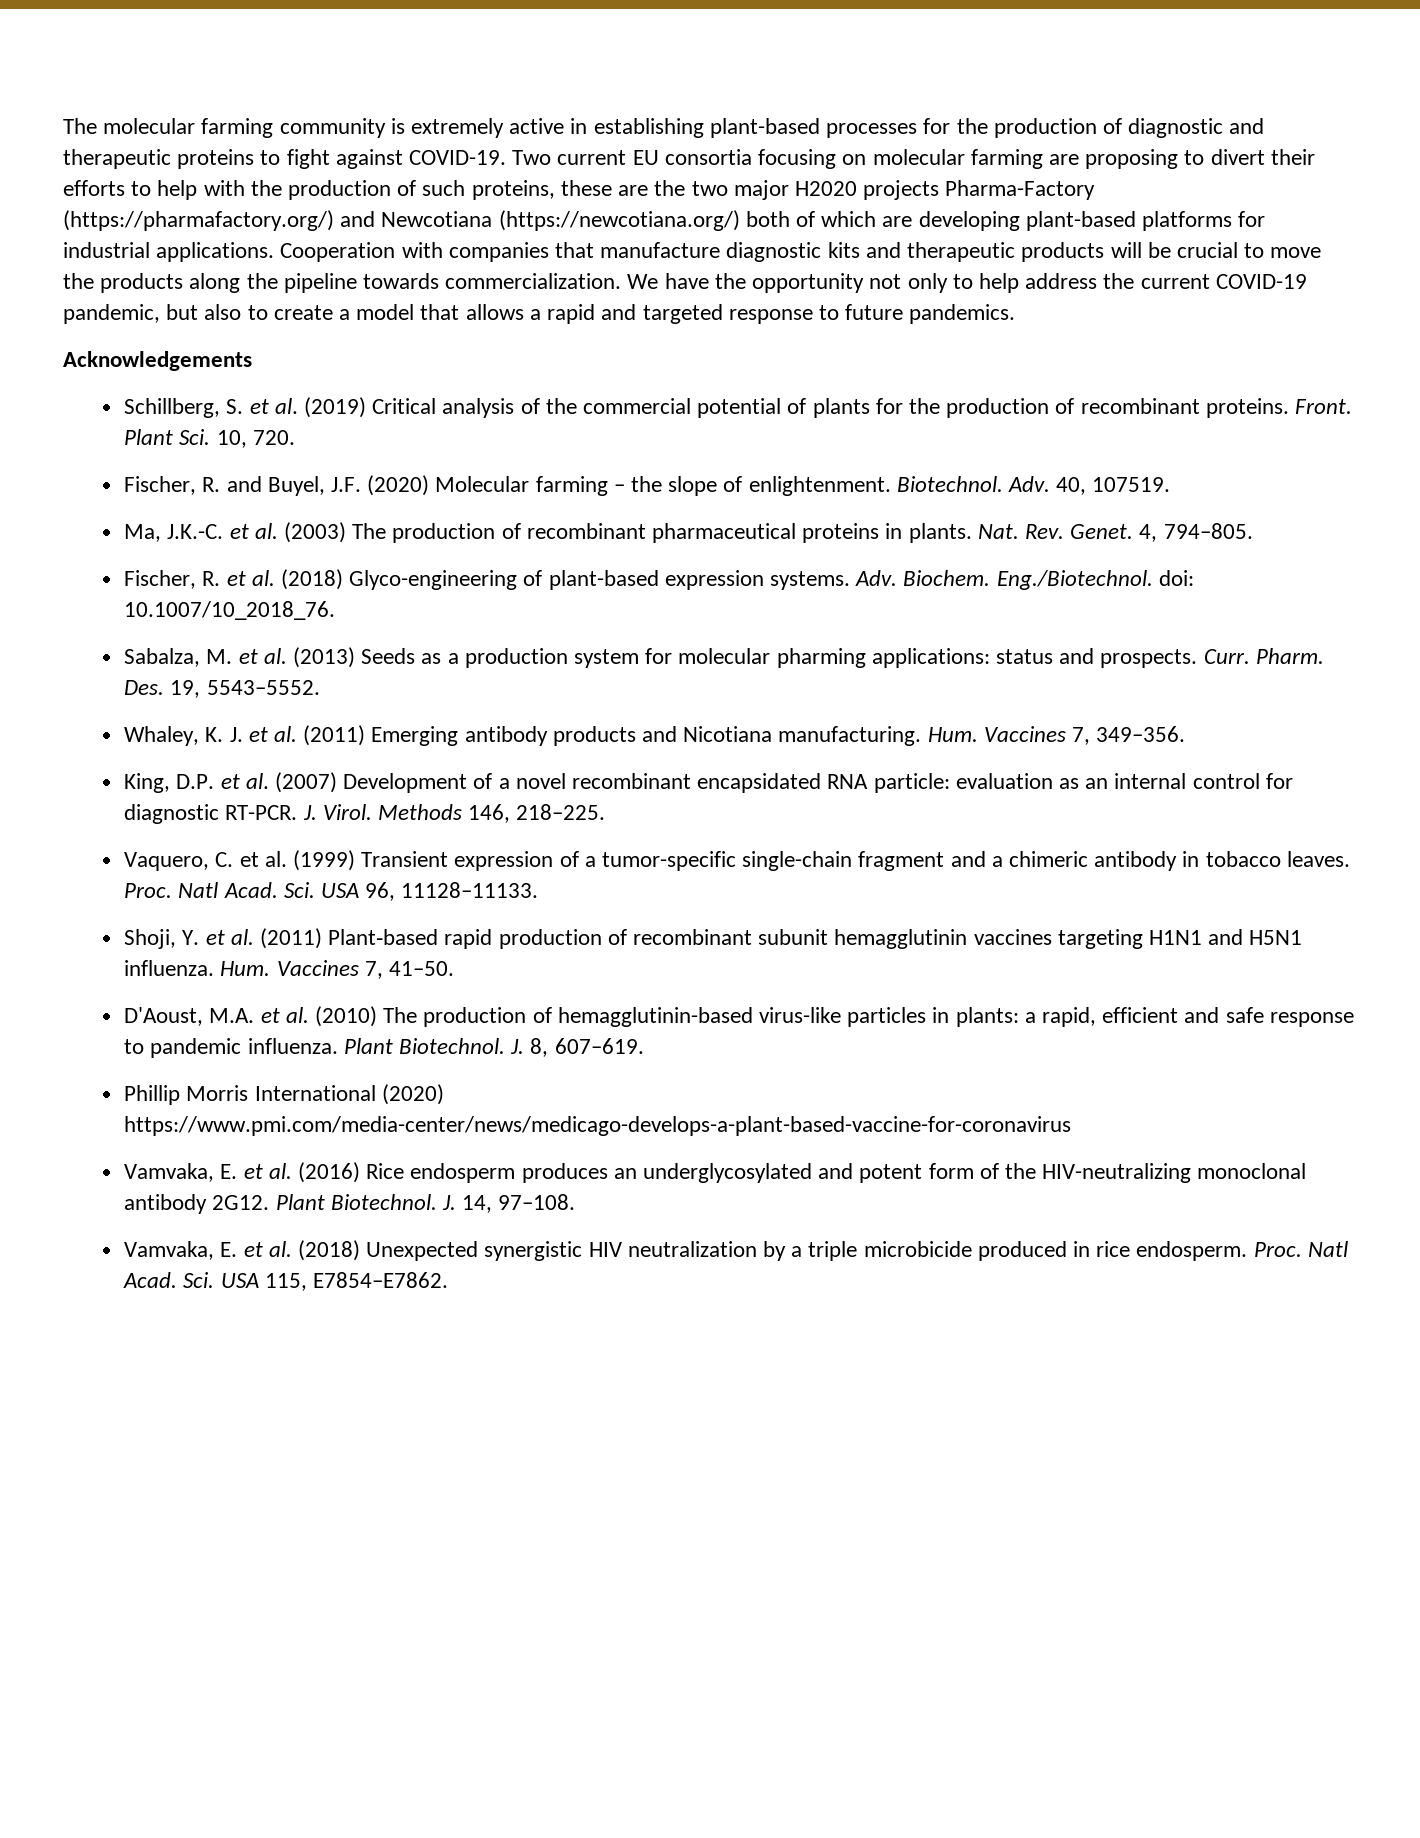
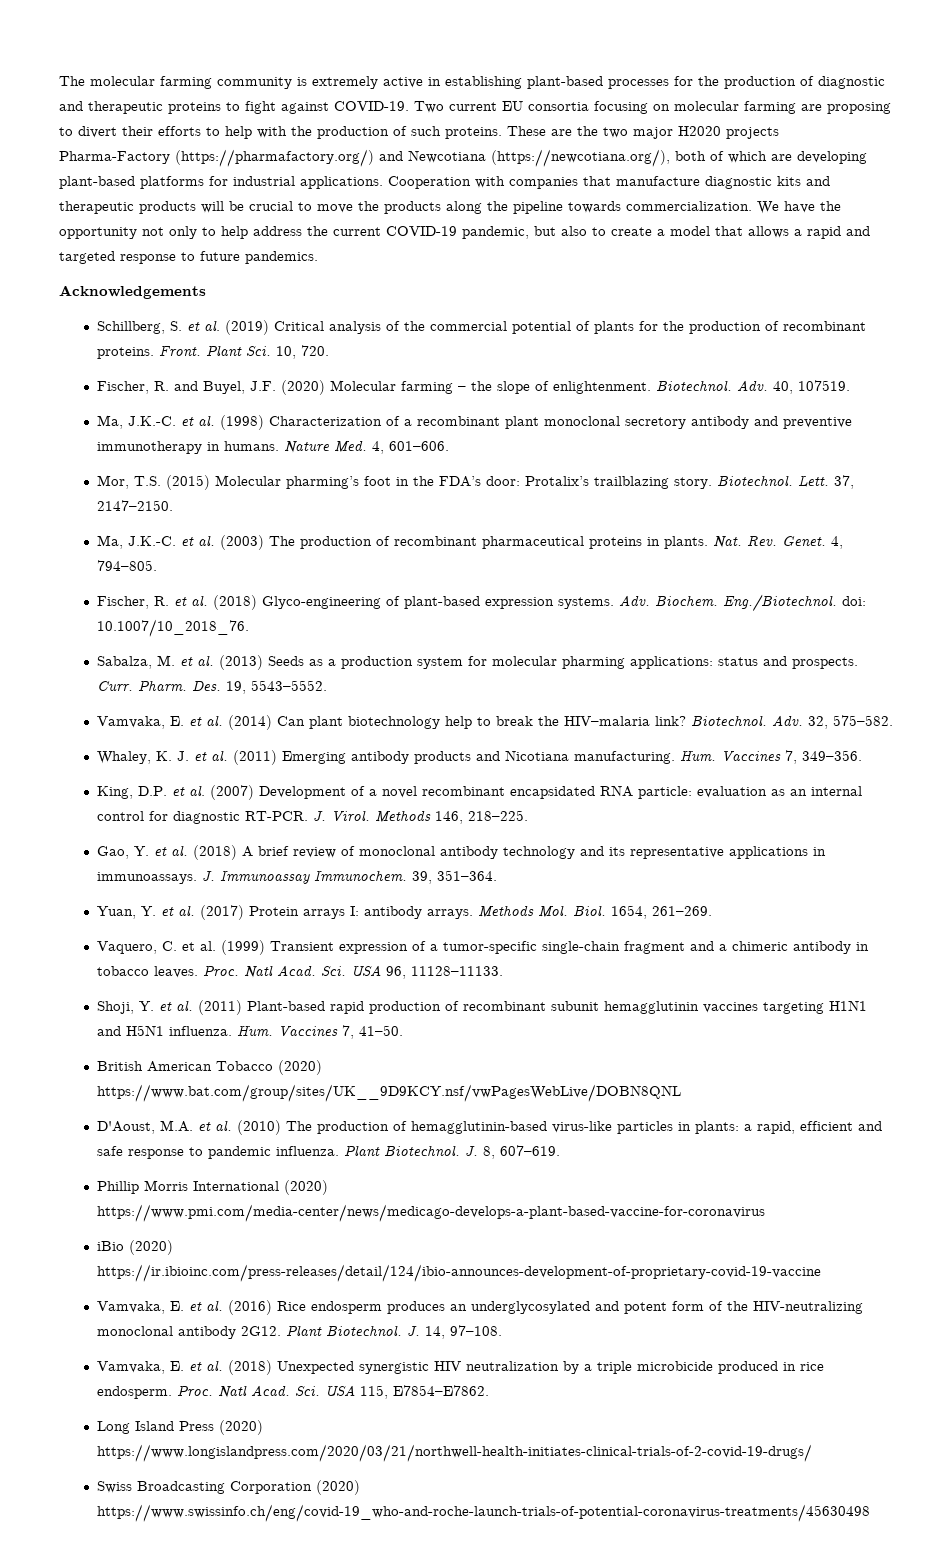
- Two current EU consortia focusing on molecular farming are proposing to divert their efforts to help with the production of such proteins, these are the two major H2020 projects Pharma-Factory (https://pharmafactory.org/) and Newcotiana (https://newcotiana.org/) both of which are developing plant-based platforms for industrial applications.
+ Two current EU consortia focusing on molecular farming are proposing to divert their efforts to help with the production of such proteins. These are the two major H2020 projects Pharma-Factory (https://pharmafactory.org/) and Newcotiana (https://newcotiana.org/), both of which are developing plant-based platforms for industrial applications.
+ Ma, J.K.-C. et al. (1998) Characterization of a recombinant plant monoclonal secretory antibody and preventive immunotherapy in humans. Nature Med. 4, 601–606.
+ Mor, T.S. (2015) Molecular pharming’s foot in the FDA’s door: Protalix’s trailblazing story. Biotechnol. Lett. 37, 2147–2150.
+ Vamvaka, E. et al. (2014) Can plant biotechnology help to break the HIV–malaria link? Biotechnol. Adv. 32, 575–582.
+ Gao, Y. et al. (2018) A brief review of monoclonal antibody technology and its representative applications in immunoassays. J. Immunoassay Immunochem. 39, 351–364.
+ Yuan, Y. et al. (2017) Protein arrays I: antibody arrays. Methods Mol. Biol. 1654, 261–269.
+ British American Tobacco (2020) https://www.bat.com/group/sites/UK__9D9KCY.nsf/vwPagesWebLive/DOBN8QNL
+ iBio (2020) https://ir.ibioinc.com/press-releases/detail/124/ibio-announces-development-of-proprietary-covid-19-vaccine
+ Long Island Press (2020) https://www.longislandpress.com/2020/03/21/northwell-health-initiates-clinical-trials-of-2-covid-19-drugs/
+ Swiss Broadcasting Corporation (2020) https://www.swissinfo.ch/eng/covid-19_who-and-roche-launch-trials-of-potential-coronavirus-treatments/45630498

